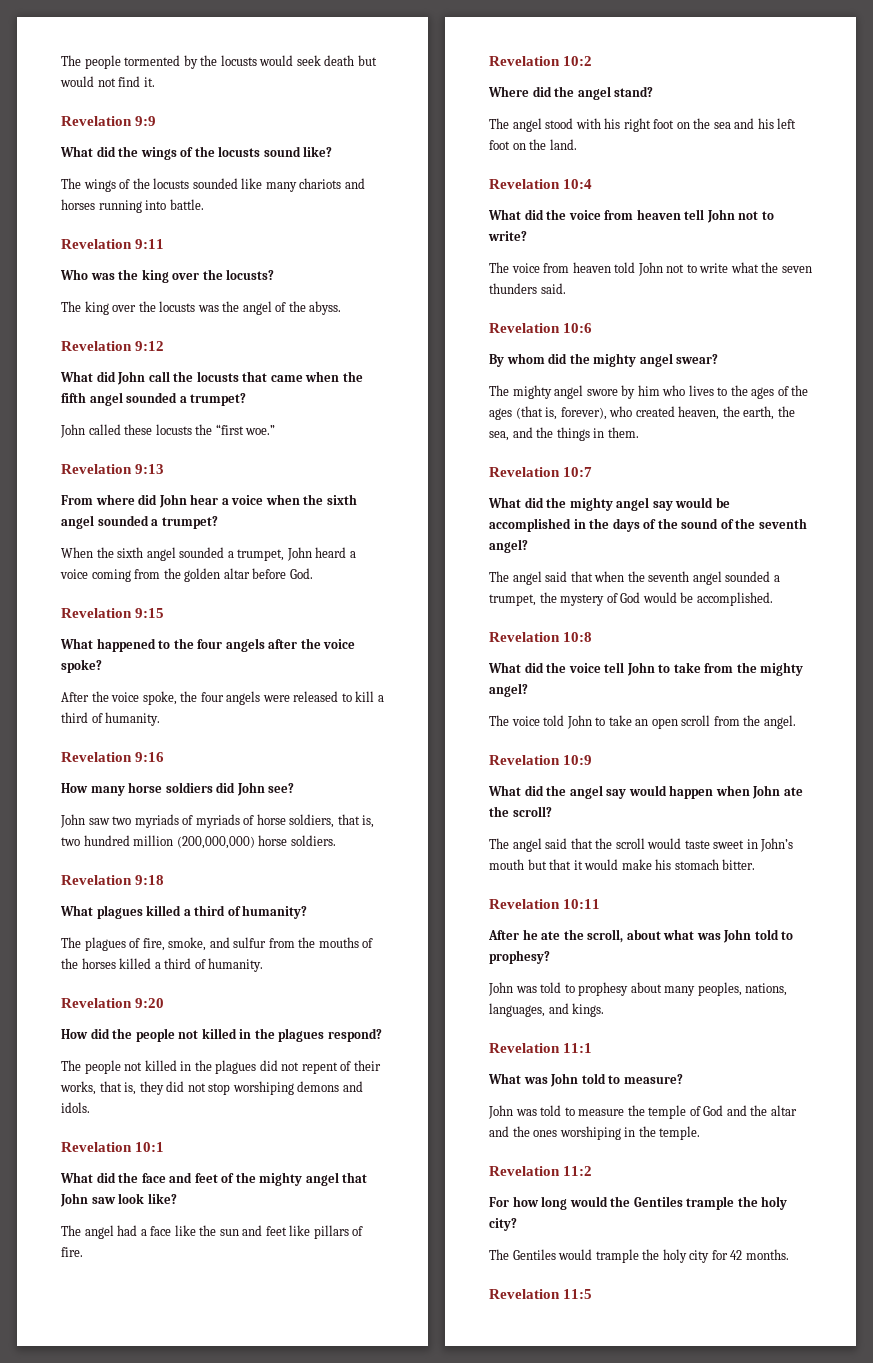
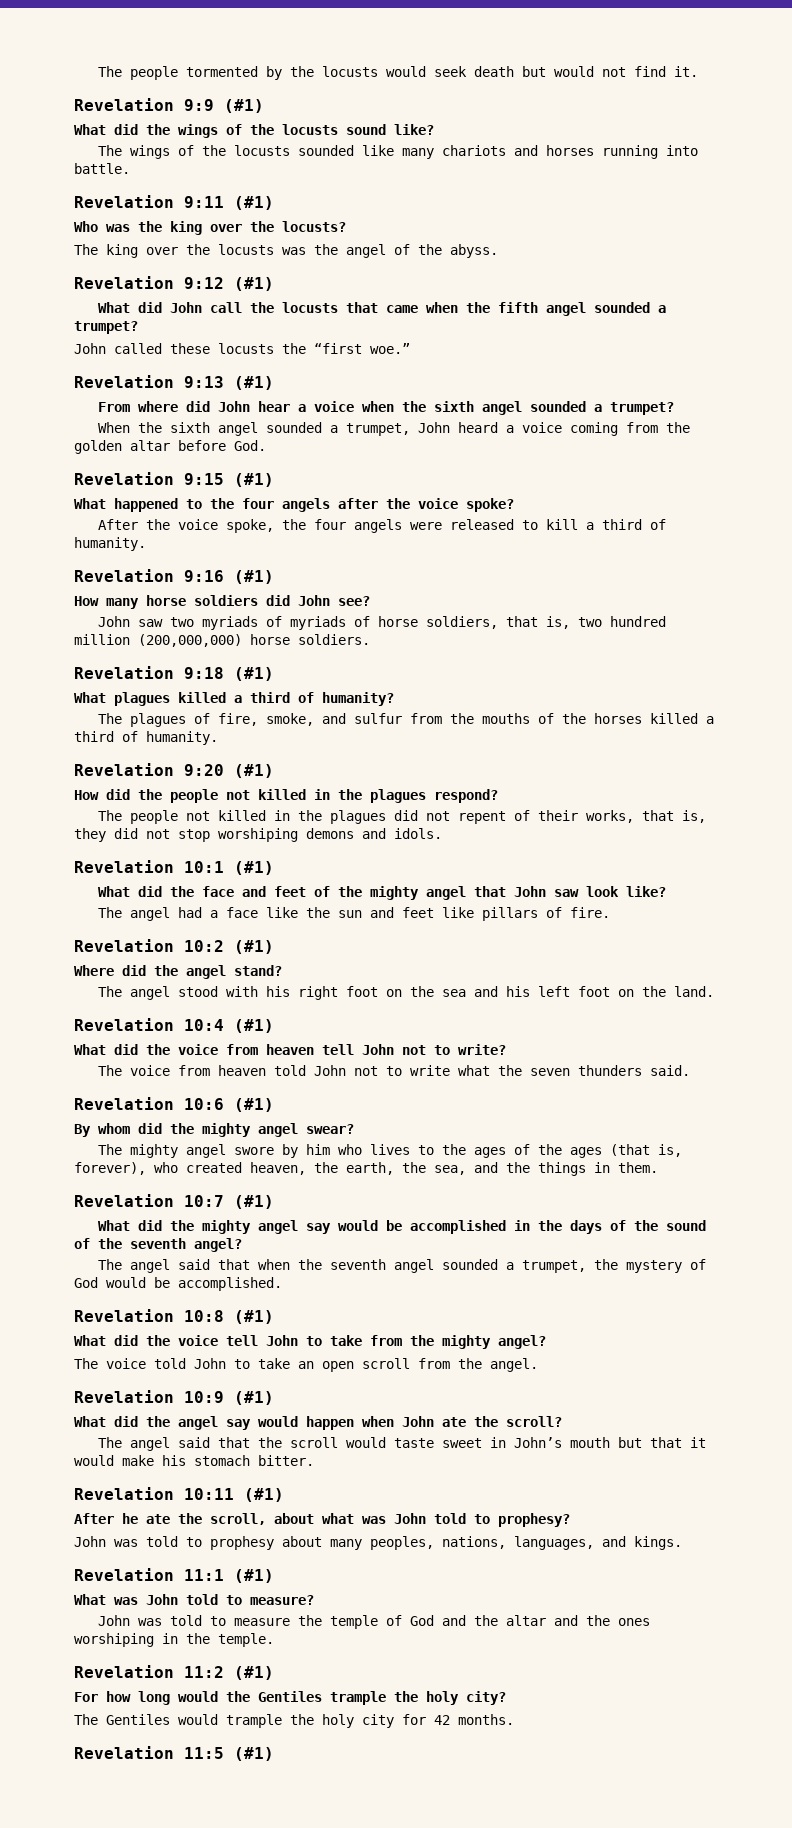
- Revelation 9:9
+ Revelation 9:9 (#1)
- Revelation 9:11
+ Revelation 9:11 (#1)
- Revelation 9:12
+ Revelation 9:12 (#1)
- Revelation 9:13
+ Revelation 9:13 (#1)
- Revelation 9:15
+ Revelation 9:15 (#1)
- Revelation 9:16
+ Revelation 9:16 (#1)
- Revelation 9:18
+ Revelation 9:18 (#1)
- Revelation 9:20
+ Revelation 9:20 (#1)
- Revelation 10:1
+ Revelation 10:1 (#1)
- Revelation 10:2
+ Revelation 10:2 (#1)
- Revelation 10:4
+ Revelation 10:4 (#1)
- Revelation 10:6
+ Revelation 10:6 (#1)
- Revelation 10:7
+ Revelation 10:7 (#1)
- Revelation 10:8
+ Revelation 10:8 (#1)
- Revelation 10:9
+ Revelation 10:9 (#1)
- Revelation 10:11
+ Revelation 10:11 (#1)
- Revelation 11:1
+ Revelation 11:1 (#1)
- Revelation 11:2
+ Revelation 11:2 (#1)
- Revelation 11:5
+ Revelation 11:5 (#1)

